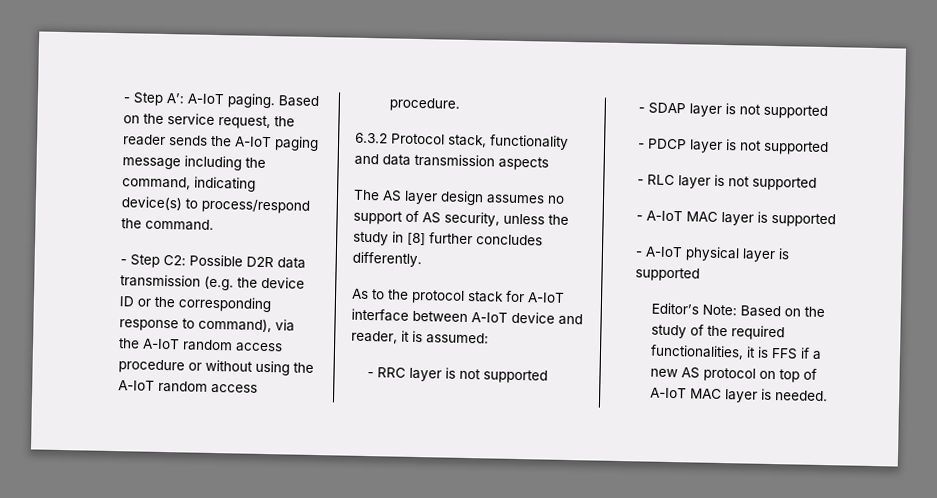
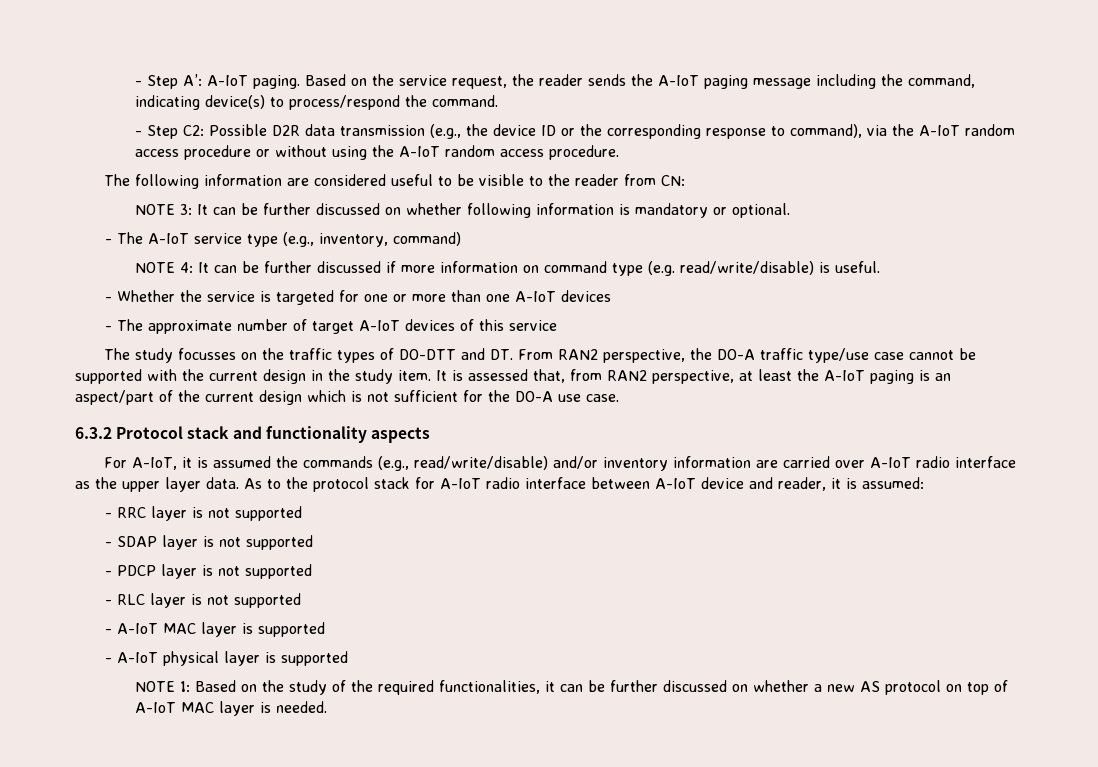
- - Step C2: Possible D2R data transmission (e.g. the device ID or the corresponding response to command), via the A-IoT random access procedure or without using the A-IoT random access procedure.
+ - Step C2: Possible D2R data transmission (e.g., the device ID or the corresponding response to command), via the A-IoT random access procedure or without using the A-IoT random access procedure.
- 6.3.2 Protocol stack, functionality and data transmission aspects
- The AS layer design assumes no support of AS security, unless the study in [8] further concludes differently.
- As to the protocol stack for A-IoT interface between A-IoT device and reader, it is assumed:
+ The following information are considered useful to be visible to the reader from CN:
+ NOTE 3: It can be further discussed on whether following information is mandatory or optional.
+ - The A-IoT service type (e.g., inventory, command)
+ NOTE 4: It can be further discussed if more information on command type (e.g. read/write/disable) is useful.
+ - Whether the service is targeted for one or more than one A-IoT devices
+ - The approximate number of target A-IoT devices of this service
+ The study focusses on the traffic types of DO-DTT and DT. From RAN2 perspective, the DO-A traffic type/use case cannot be supported with the current design in the study item. It is assessed that, from RAN2 perspective, at least the A-IoT paging is an aspect/part of the current design which is not sufficient for the DO-A use case.
+ 6.3.2 Protocol stack and functionality aspects
+ For A-IoT, it is assumed the commands (e.g., read/write/disable) and/or inventory information are carried over A-IoT radio interface as the upper layer data. As to the protocol stack for A-IoT radio interface between A-IoT device and reader, it is assumed:
- Editor’s Note: Based on the study of the required functionalities, it is FFS if a new AS protocol on top of A-IoT MAC layer is needed.
+ NOTE 1: Based on the study of the required functionalities, it can be further discussed on whether a new AS protocol on top of A-IoT MAC layer is needed.

